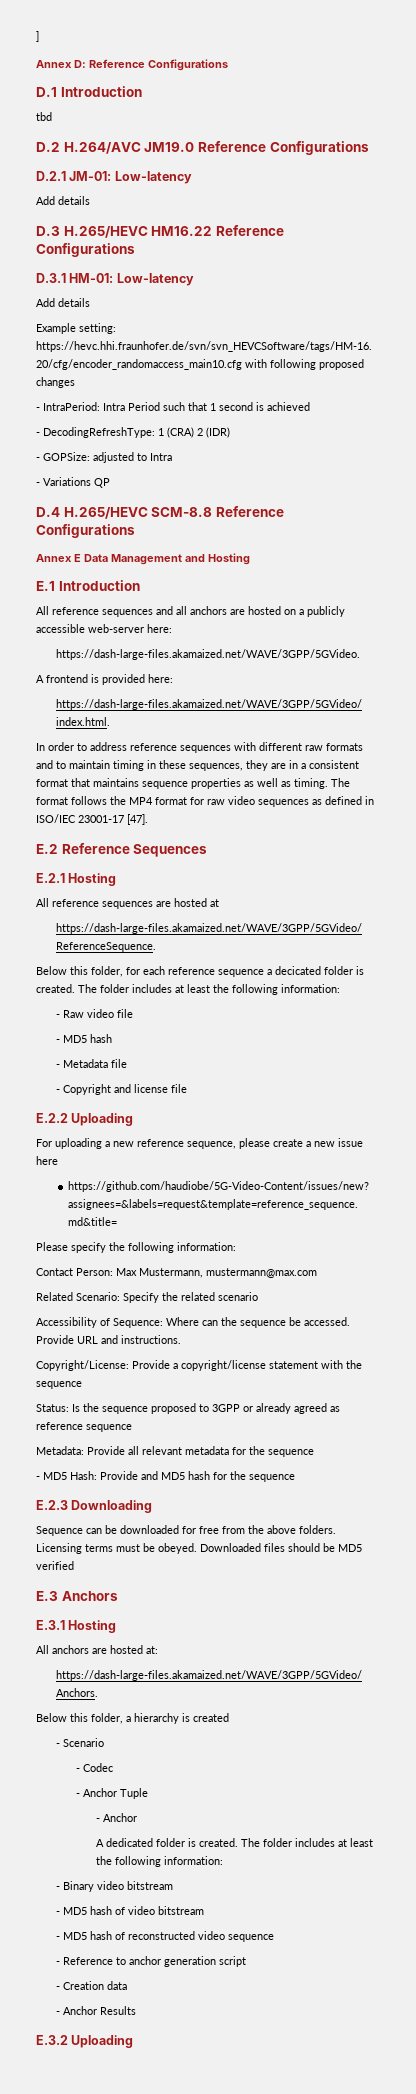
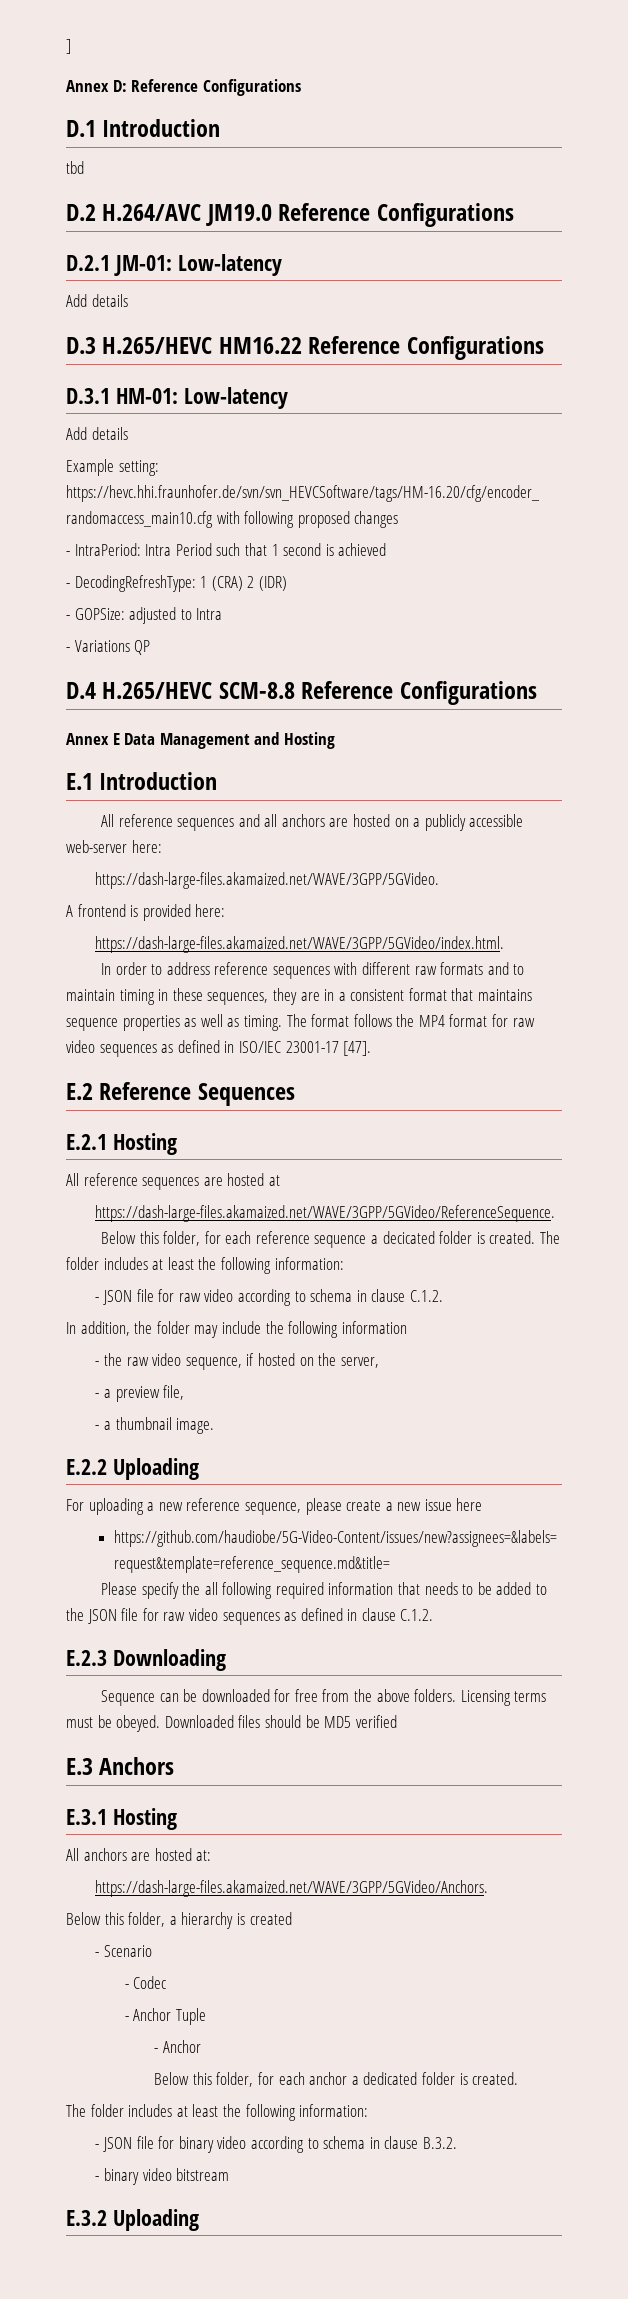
- - Raw video file
- - MD5 hash
- - Metadata file
- - Copyright and license file
+ - JSON file for raw video according to schema in clause C.1.2.
+ In addition, the folder may include the following information
+ - the raw video sequence, if hosted on the server,
+ - a preview file,
+ - a thumbnail image.
- Please specify the following information:
- Contact Person: Max Mustermann, mustermann@max.com
- Related Scenario: Specify the related scenario
- Accessibility of Sequence: Where can the sequence be accessed. Provide URL and instructions.
- Copyright/License: Provide a copyright/license statement with the sequence
- Status: Is the sequence proposed to 3GPP or already agreed as reference sequence
- Metadata: Provide all relevant metadata for the sequence
- - MD5 Hash: Provide and MD5 hash for the sequence
+ Please specify the all following required information that needs to be added to the JSON file for raw video sequences as defined in clause C.1.2.
- A dedicated folder is created. The folder includes at least the following information:
- - Binary video bitstream
- - MD5 hash of video bitstream
- - MD5 hash of reconstructed video sequence
- - Reference to anchor generation script
- - Creation data
- - Anchor Results
+ Below this folder, for each anchor a dedicated folder is created.
+ The folder includes at least the following information:
+ - JSON file for binary video according to schema in clause B.3.2.
+ - binary video bitstream

